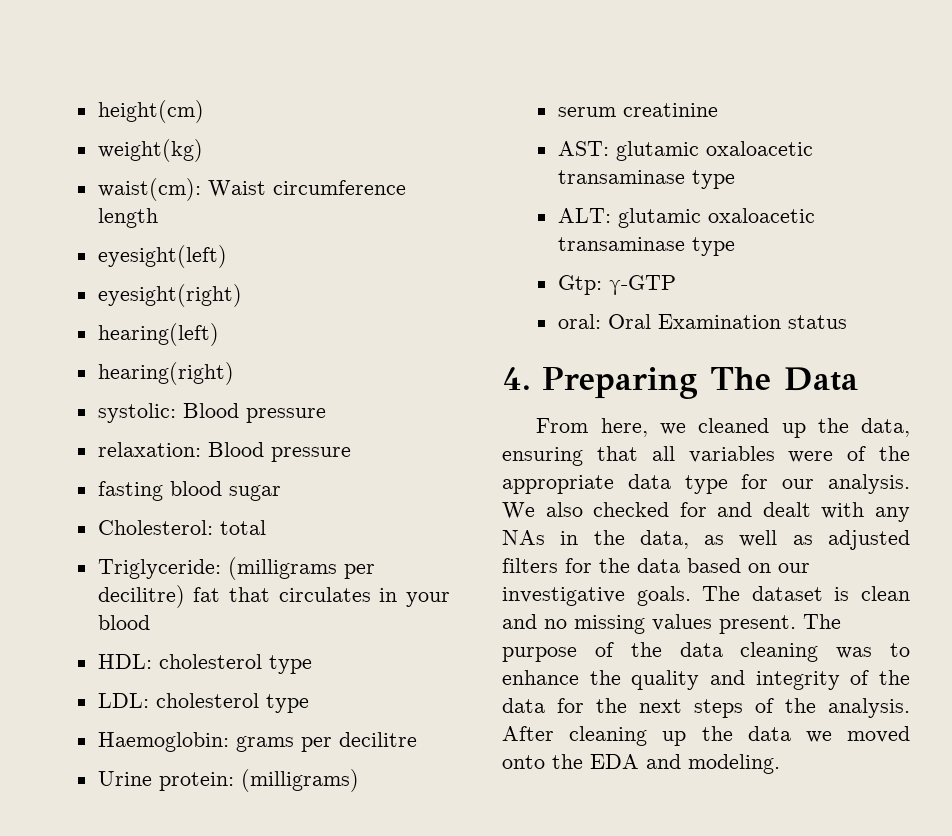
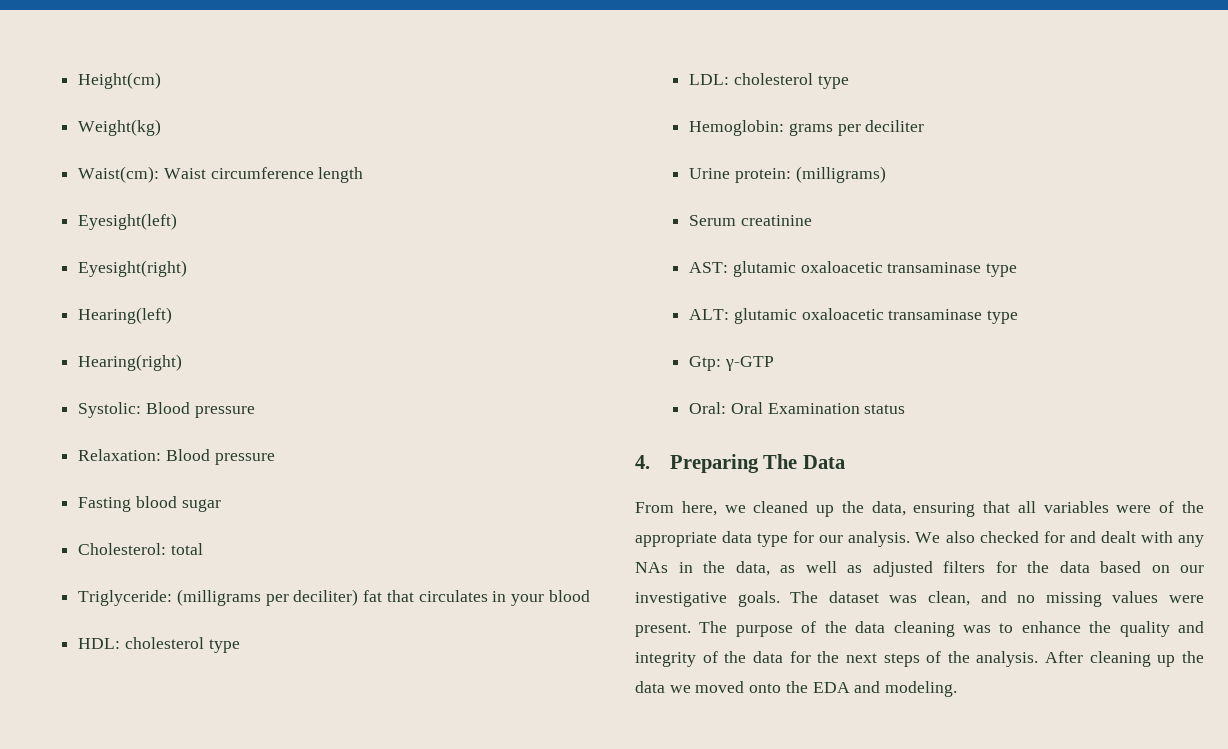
- height(cm)
- weight(kg)
- waist(cm): Waist circumference length
+ Height(cm)
+ Weight(kg)
+ Waist(cm): Waist circumference length
- eyesight(left)
- eyesight(right)
- hearing(left)
- hearing(right)
- systolic: Blood pressure
- relaxation: Blood pressure
- fasting blood sugar
+ Eyesight(left)
+ Eyesight(right)
+ Hearing(left)
+ Hearing(right)
+ Systolic: Blood pressure
+ Relaxation: Blood pressure
+ Fasting blood sugar
- Triglyceride: (milligrams per decilitre) fat that circulates in your blood
+ Triglyceride: (milligrams per deciliter) fat that circulates in your blood
- Haemoglobin: grams per decilitre
+ Hemoglobin: grams per deciliter
- serum creatinine
+ Serum creatinine
- oral: Oral Examination status
+ Oral: Oral Examination status
- The dataset is clean and no missing values present.
+ The dataset was clean, and no missing values were present.

